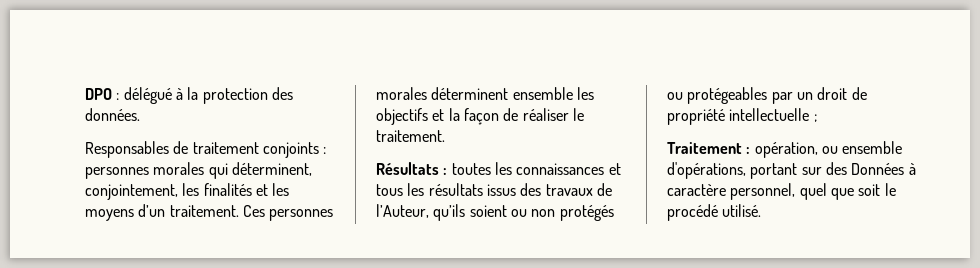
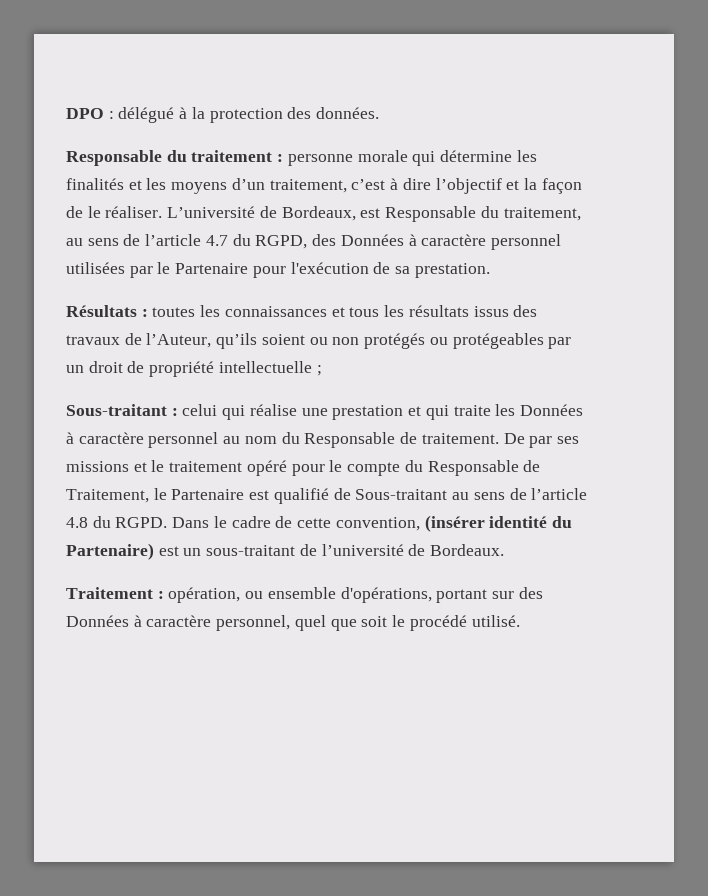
- Responsables de traitement conjoints : personnes morales qui déterminent, conjointement, les finalités et les moyens d’un traitement. Ces personnes morales déterminent ensemble les objectifs et la façon de réaliser le traitement.
+ Responsable du traitement : personne morale qui détermine les finalités et les moyens d’un traitement, c’est à dire l’objectif et la façon de le réaliser. L’université de Bordeaux, est Responsable du traitement, au sens de l’article 4.7 du RGPD, des Données à caractère personnel utilisées par le Partenaire pour l'exécution de sa prestation.
+ Sous-traitant : celui qui réalise une prestation et qui traite les Données à caractère personnel au nom du Responsable de traitement. De par ses missions et le traitement opéré pour le compte du Responsable de Traitement, le Partenaire est qualifié de Sous-traitant au sens de l’article 4.8 du RGPD. Dans le cadre de cette convention, (insérer identité du Partenaire) est un sous-traitant de l’université de Bordeaux.

